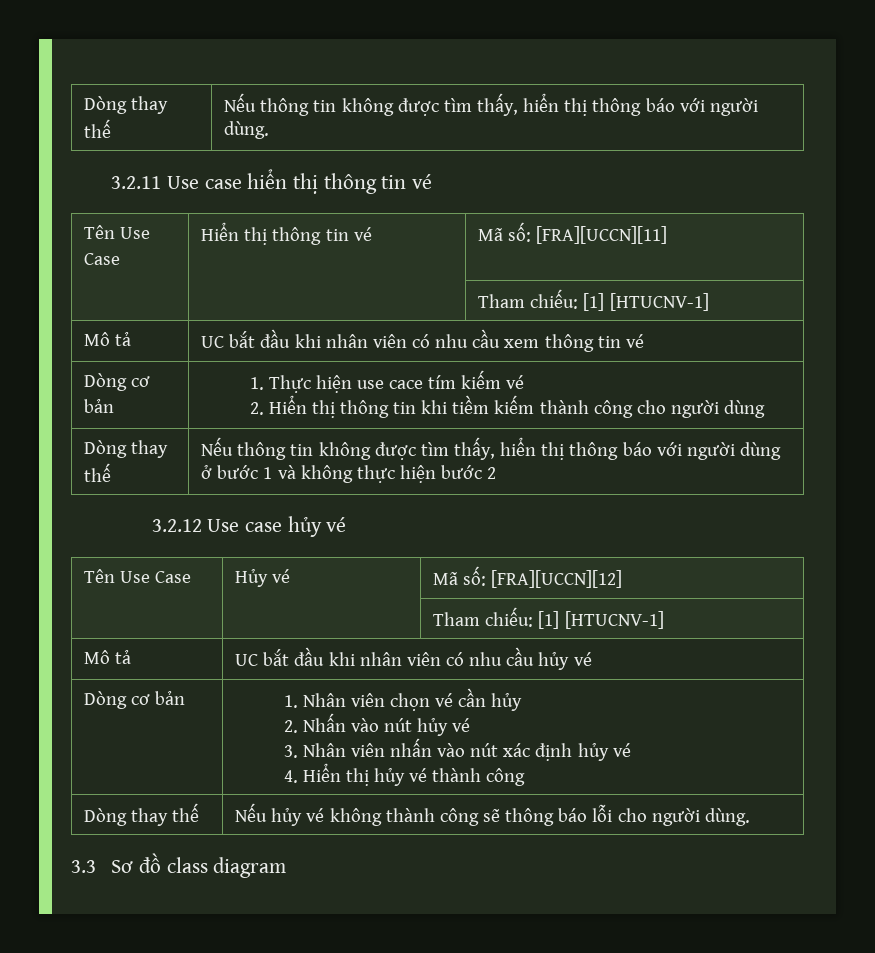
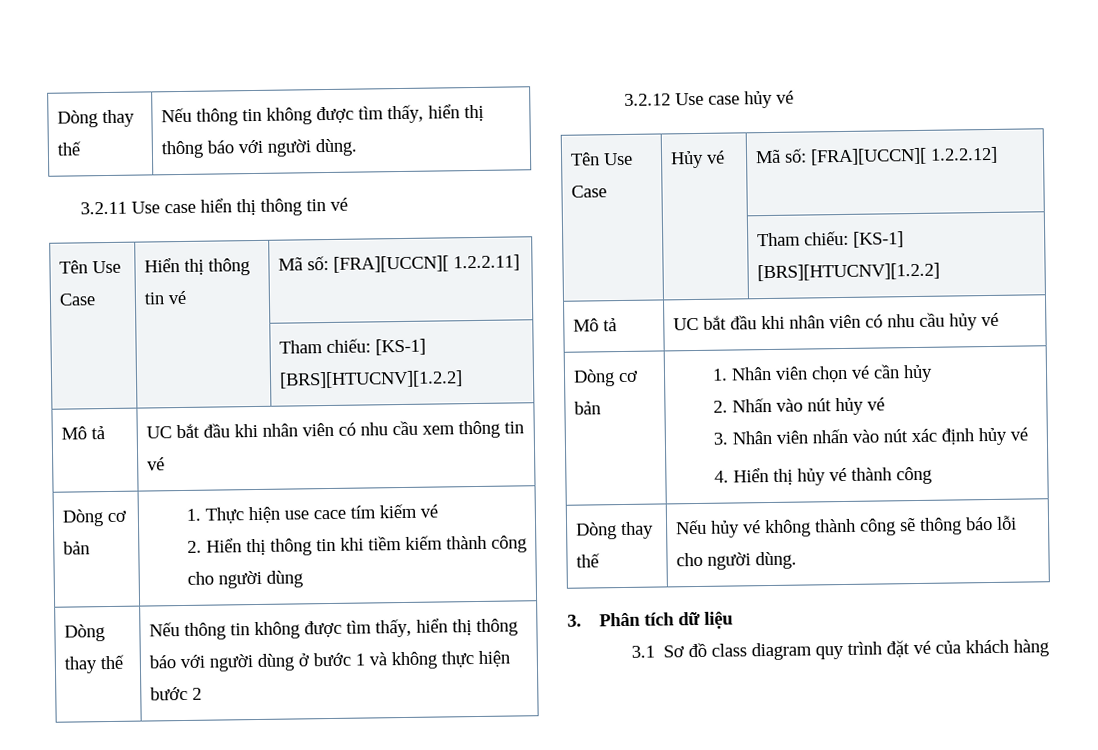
- Tên Use Case | Hiển thị thông tin vé | Mã số: [FRA][UCCN][11]
- | | Tham chiếu: [1] [HTUCNV-1]
+ Tên Use Case | Hiển thị thông tin vé | Mã số: [FRA][UCCN][ 1.2.2.11]
+ | | Tham chiếu: [KS-1] [BRS][HTUCNV][1.2.2]
- Tên Use Case | Hủy vé | Mã số: [FRA][UCCN][12]
- | | Tham chiếu: [1] [HTUCNV-1]
+ Tên Use Case | Hủy vé | Mã số: [FRA][UCCN][ 1.2.2.12]
+ | | Tham chiếu: [KS-1] [BRS][HTUCNV][1.2.2]
- 3.3 Sơ đồ class diagram
+ 3. Phân tích dữ liệu
+ 3.1 Sơ đồ class diagram quy trình đặt vé của khách hàng

